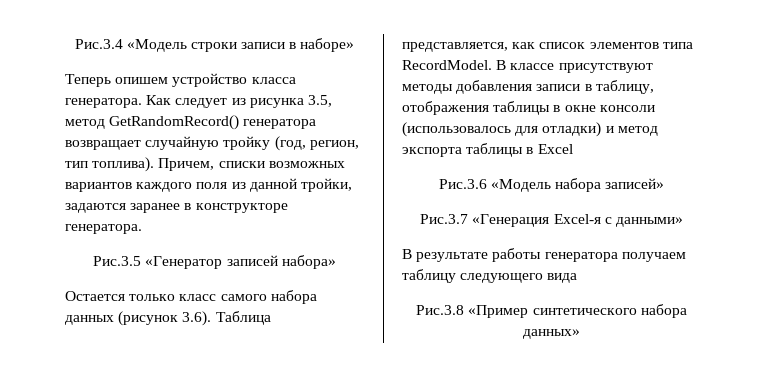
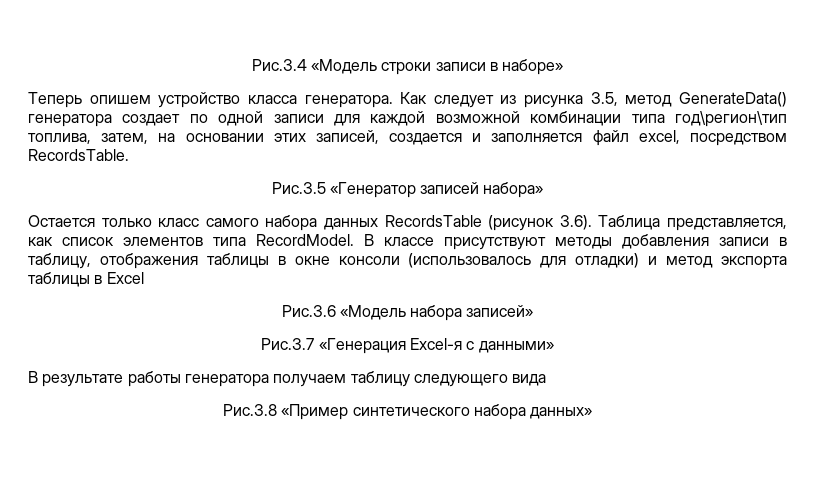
- Как следует из рисунка 3.5, метод GetRandomRecord() генератора возвращает случайную тройку (год, регион, тип топлива). Причем, списки возможных вариантов каждого поля из данной тройки, задаются заранее в конструкторе генератора.
+ Как следует из рисунка 3.5, метод GenerateData() генератора создает по одной записи для каждой возможной комбинации типа год\регион\тип топлива, затем, на основании этих записей, создается и заполняется файл excel, посредством RecordsTable.
- Остается только класс самого набора данных (рисунок 3.6). Таблица представляется, как список элементов типа RecordModel.
+ Остается только класс самого набора данных RecordsTable (рисунок 3.6). Таблица представляется, как список элементов типа RecordModel.

